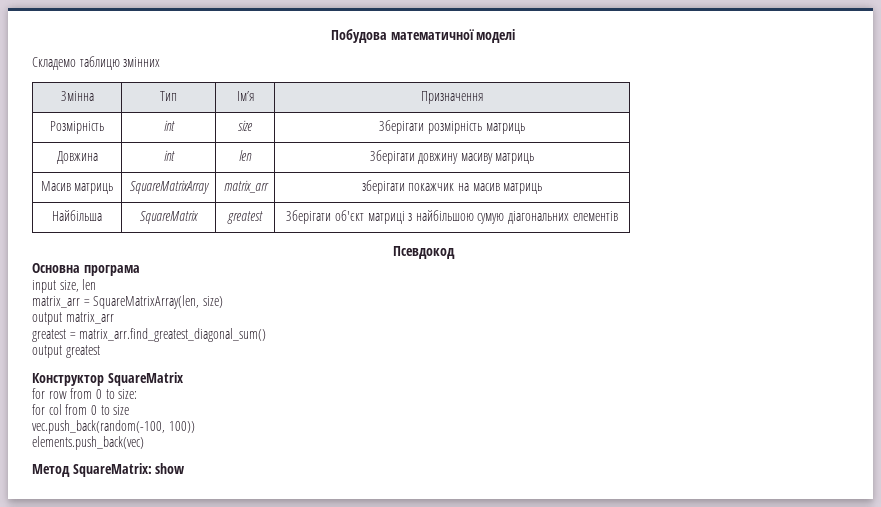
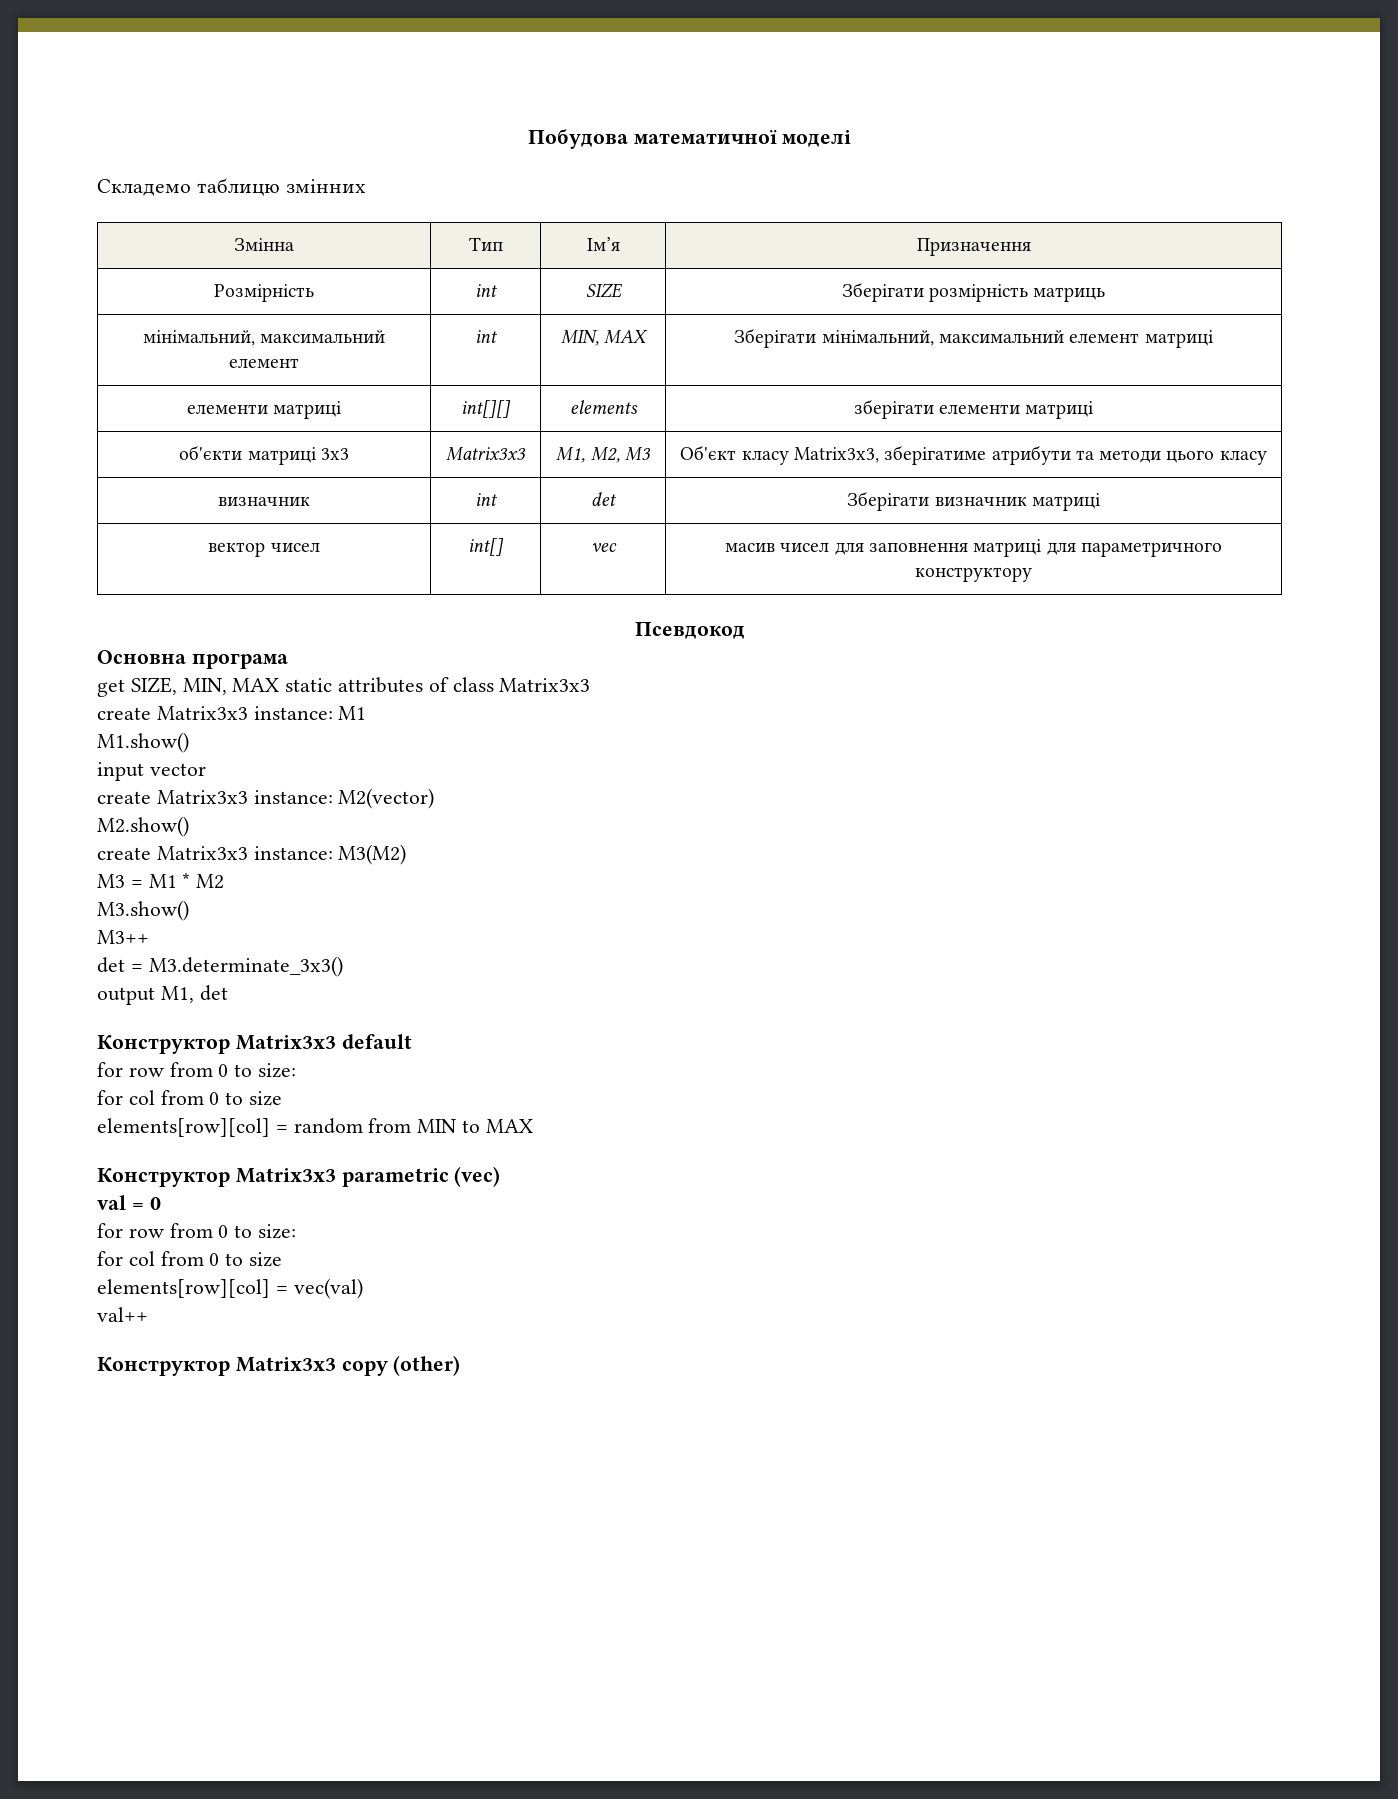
- Розмірність | int | size | Зберігати розмірність матриць
+ Розмірність | int | SIZE | Зберігати розмірність матриць
- Довжина | int | len | Зберігати довжину масиву матриць
- Масив матриць | SquareMatrixArray | matrix_arr | зберігати покажчик на масив матриць
- Найбільша | SquareMatrix | greatest | Зберігати об'єкт матриці з найбільшою сумую діагональних елементів
+ мінімальний, максимальний елемент | int | MIN, MAX | Зберігати мінімальний, максимальний елемент матриці
+ елементи матриці | int[][] | elements | зберігати елементи матриці
+ об'єкти матриці 3х3 | Matrix3x3 | M1, M2, M3 | Об'єкт класу Matrix3x3, зберігатиме атрибути та методи цього класу
+ визначник | int | det | Зберігати визначник матриці
+ вектор чисел | int[] | vec | масив чисел для заповнення матриці для параметричного конструктору
  Псевдокод
  Основна програма
- input size, len
- matrix_arr = SquareMatrixArray(len, size)
- output matrix_arr
- greatest = matrix_arr.find_greatest_diagonal_sum()
- output greatest
- Конструктор SquareMatrix
+ get SIZE, MIN, MAX static attributes of class Matrix3x3
+ create Matrix3x3 instance: M1
+ M1.show()
+ input vector
+ create Matrix3x3 instance: M2(vector)
+ M2.show()
+ create Matrix3x3 instance: M3(M2)
+ M3 = M1 * M2
+ M3.show()
+ M3++
+ det = M3.determinate_3x3()
+ output M1, det
+ Конструктор Matrix3х3 default
- vec.push_back(random(-100, 100))
- elements.push_back(vec)
- Метод SquareMatrix: show
+ elements[row][col] = random from MIN to MAX
+ Конструктор Matrix3х3 parametric (vec)
+ val = 0
+ for row from 0 to size:
+ for col from 0 to size
+ elements[row][col] = vec(val)
+ val++
+ Конструктор Matrix3х3 copy (other)

